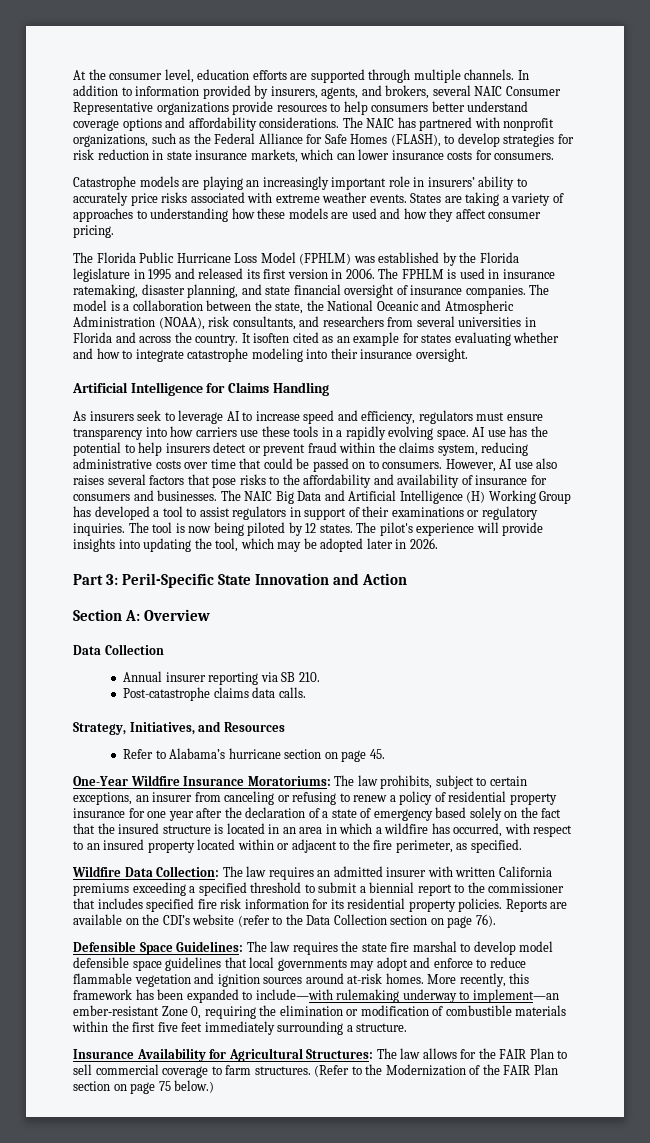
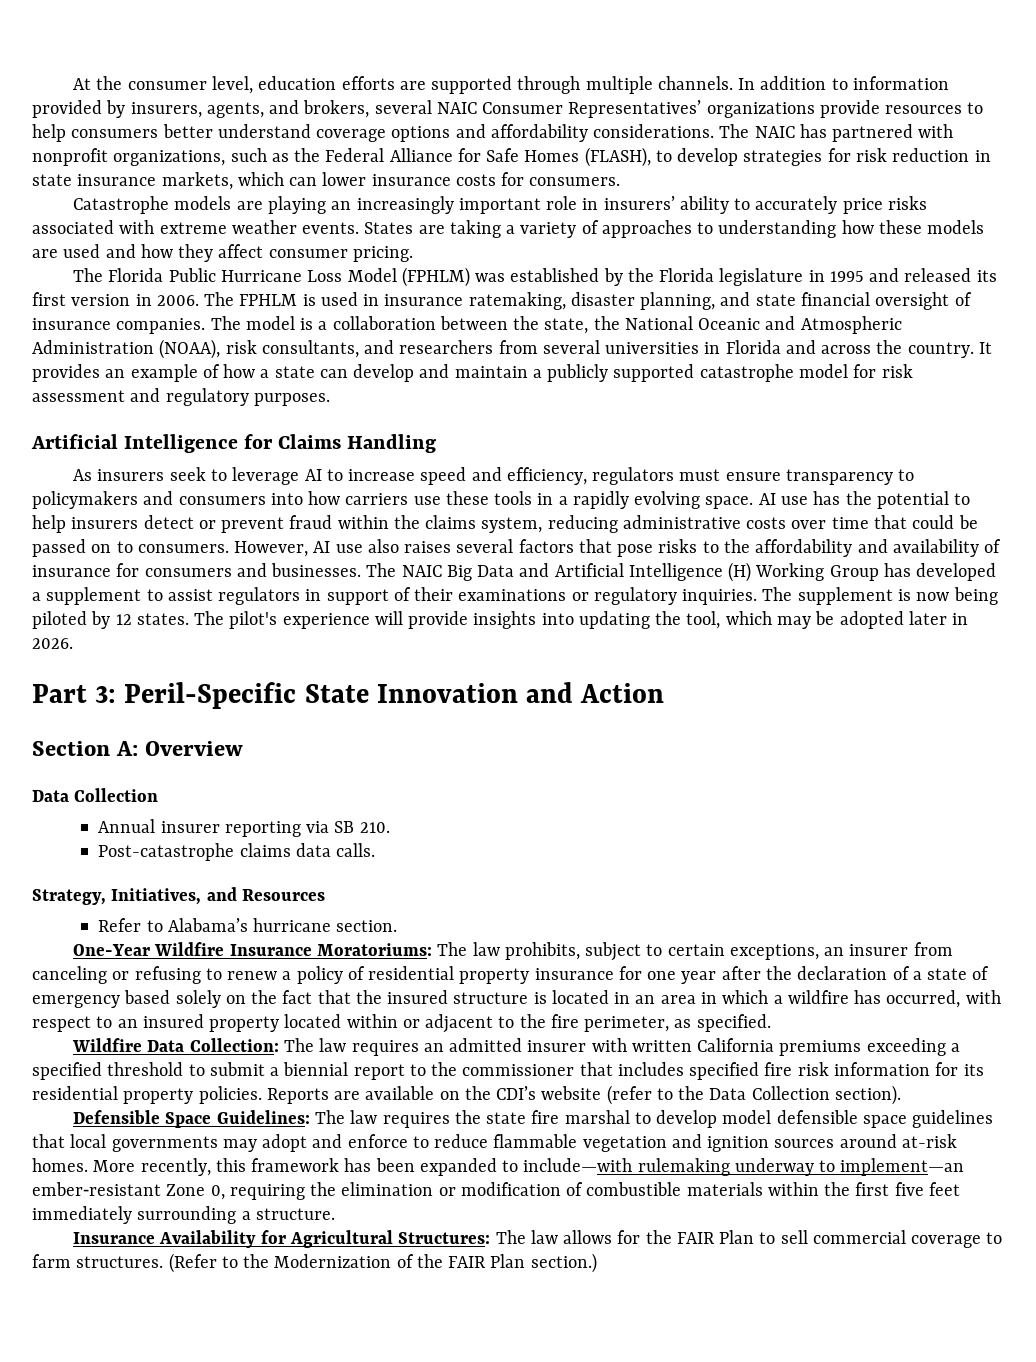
- In addition to information provided by insurers, agents, and brokers, several NAIC Consumer Representative organizations provide resources to help consumers better understand coverage options and affordability considerations.
+ In addition to information provided by insurers, agents, and brokers, several NAIC Consumer Representatives’ organizations provide resources to help consumers better understand coverage options and affordability considerations.
- It isoften cited as an example for states evaluating whether and how to integrate catastrophe modeling into their insurance oversight.
+ It provides an example of how a state can develop and maintain a publicly supported catastrophe model for risk assessment and regulatory purposes.
- As insurers seek to leverage AI to increase speed and efficiency, regulators must ensure transparency into how carriers use these tools in a rapidly evolving space.
+ As insurers seek to leverage AI to increase speed and efficiency, regulators must ensure transparency to policymakers and consumers into how carriers use these tools in a rapidly evolving space.
- The NAIC Big Data and Artificial Intelligence (H) Working Group has developed a tool to assist regulators in support of their examinations or regulatory inquiries.
+ The NAIC Big Data and Artificial Intelligence (H) Working Group has developed a supplement to assist regulators in support of their examinations or regulatory inquiries.
- The tool is now being piloted by 12 states.
+ The supplement is now being piloted by 12 states.
- Refer to Alabama’s hurricane section on page 45.
+ Refer to Alabama’s hurricane section.
- Reports are available on the CDI’s website (refer to the Data Collection section on page 76).
+ Reports are available on the CDI’s website (refer to the Data Collection section).
- (Refer to the Modernization of the FAIR Plan section on page 75 below.)
+ (Refer to the Modernization of the FAIR Plan section.)

